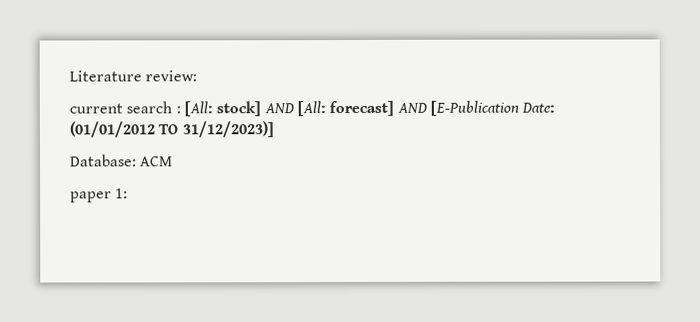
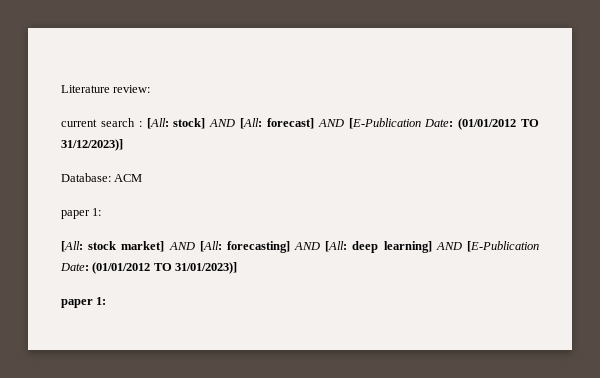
+ [All: stock market] AND [All: forecasting] AND [All: deep learning] AND [E-Publication Date: (01/01/2012 TO 31/01/2023)]
+ paper 1:

